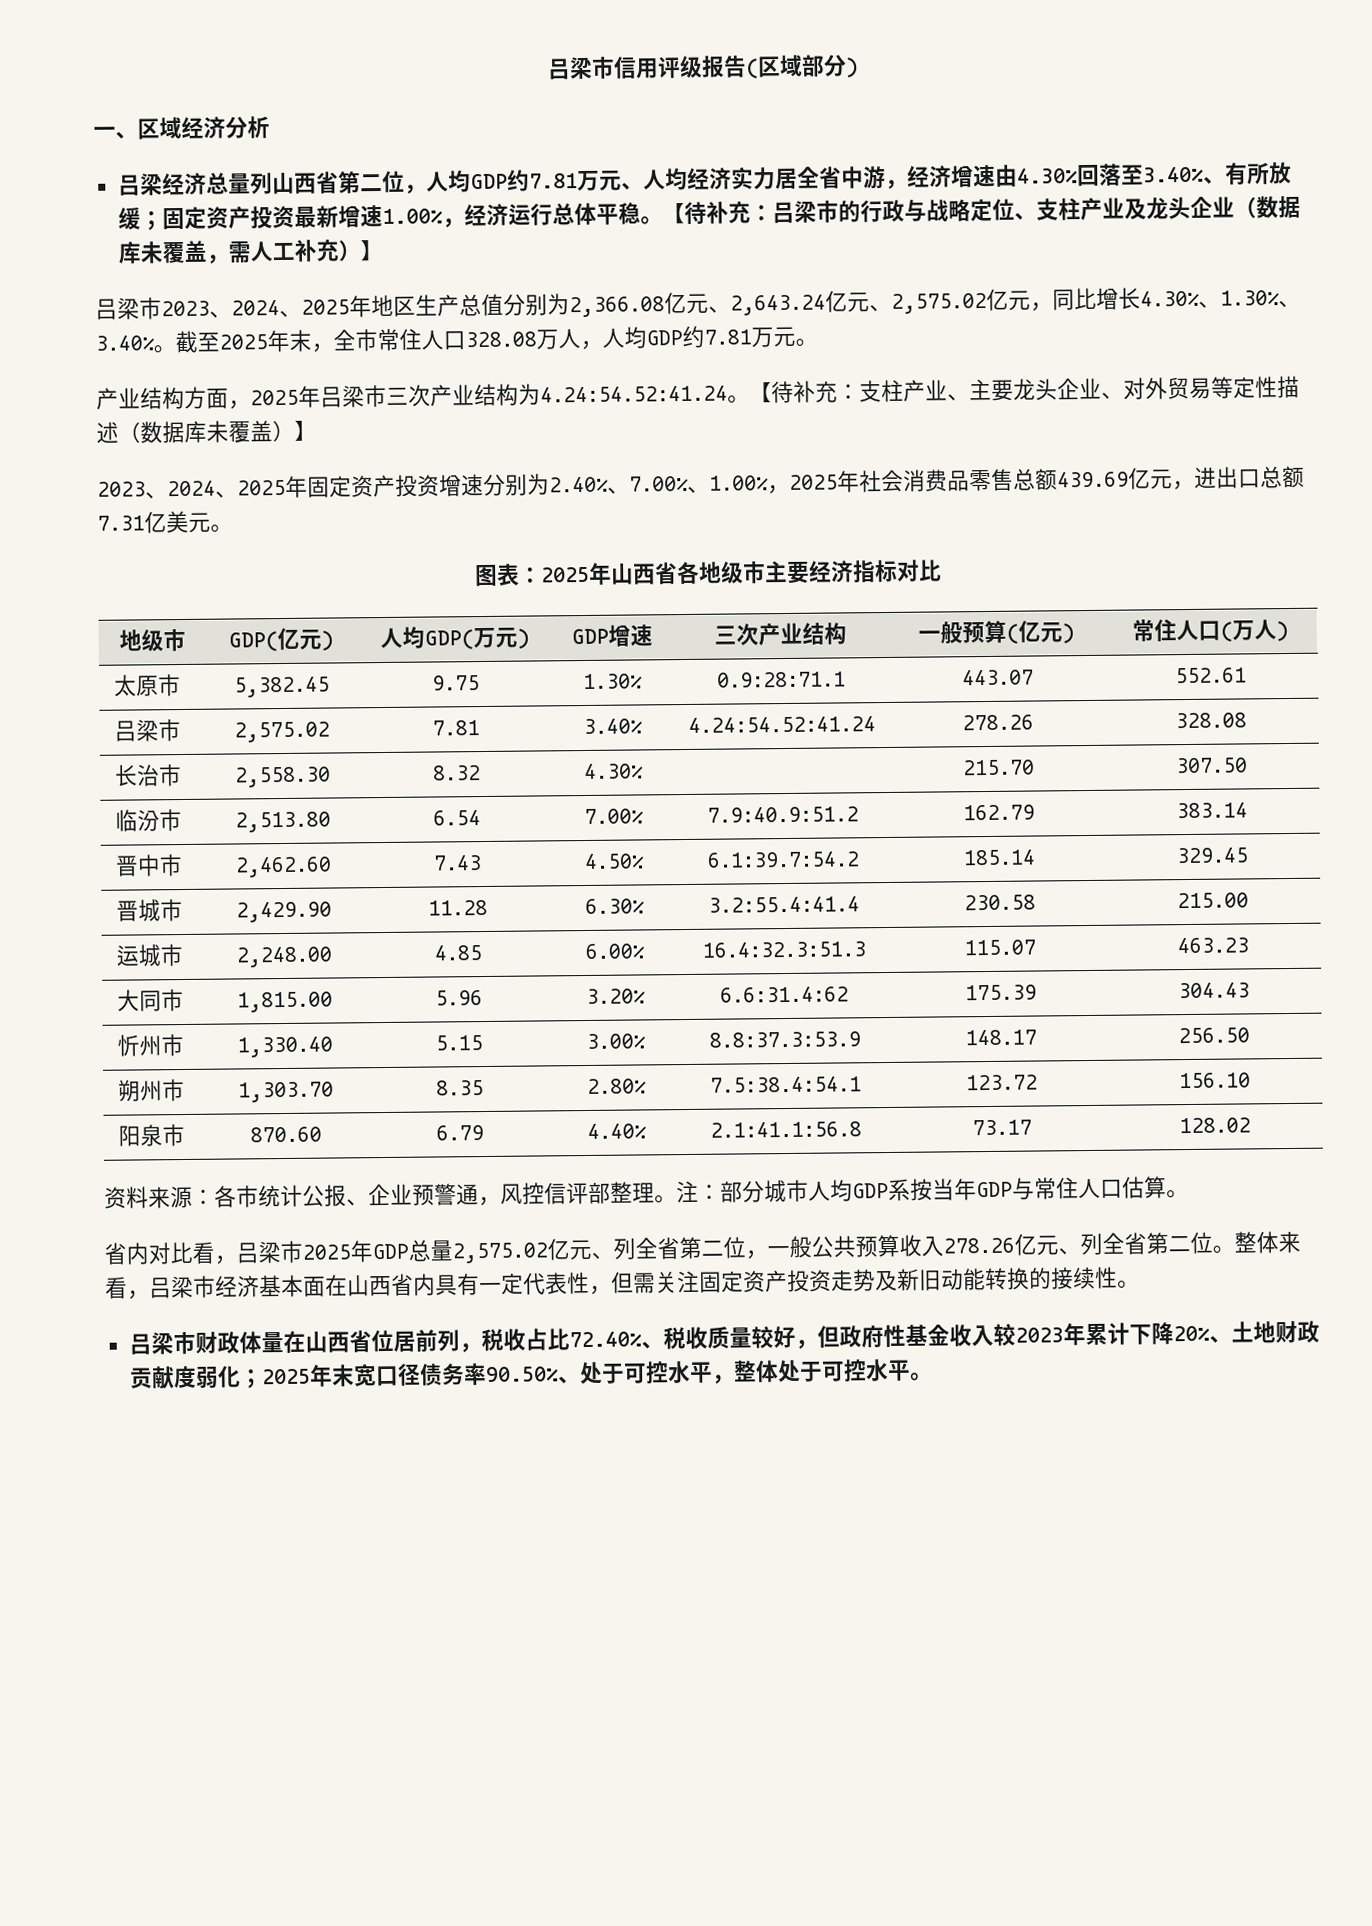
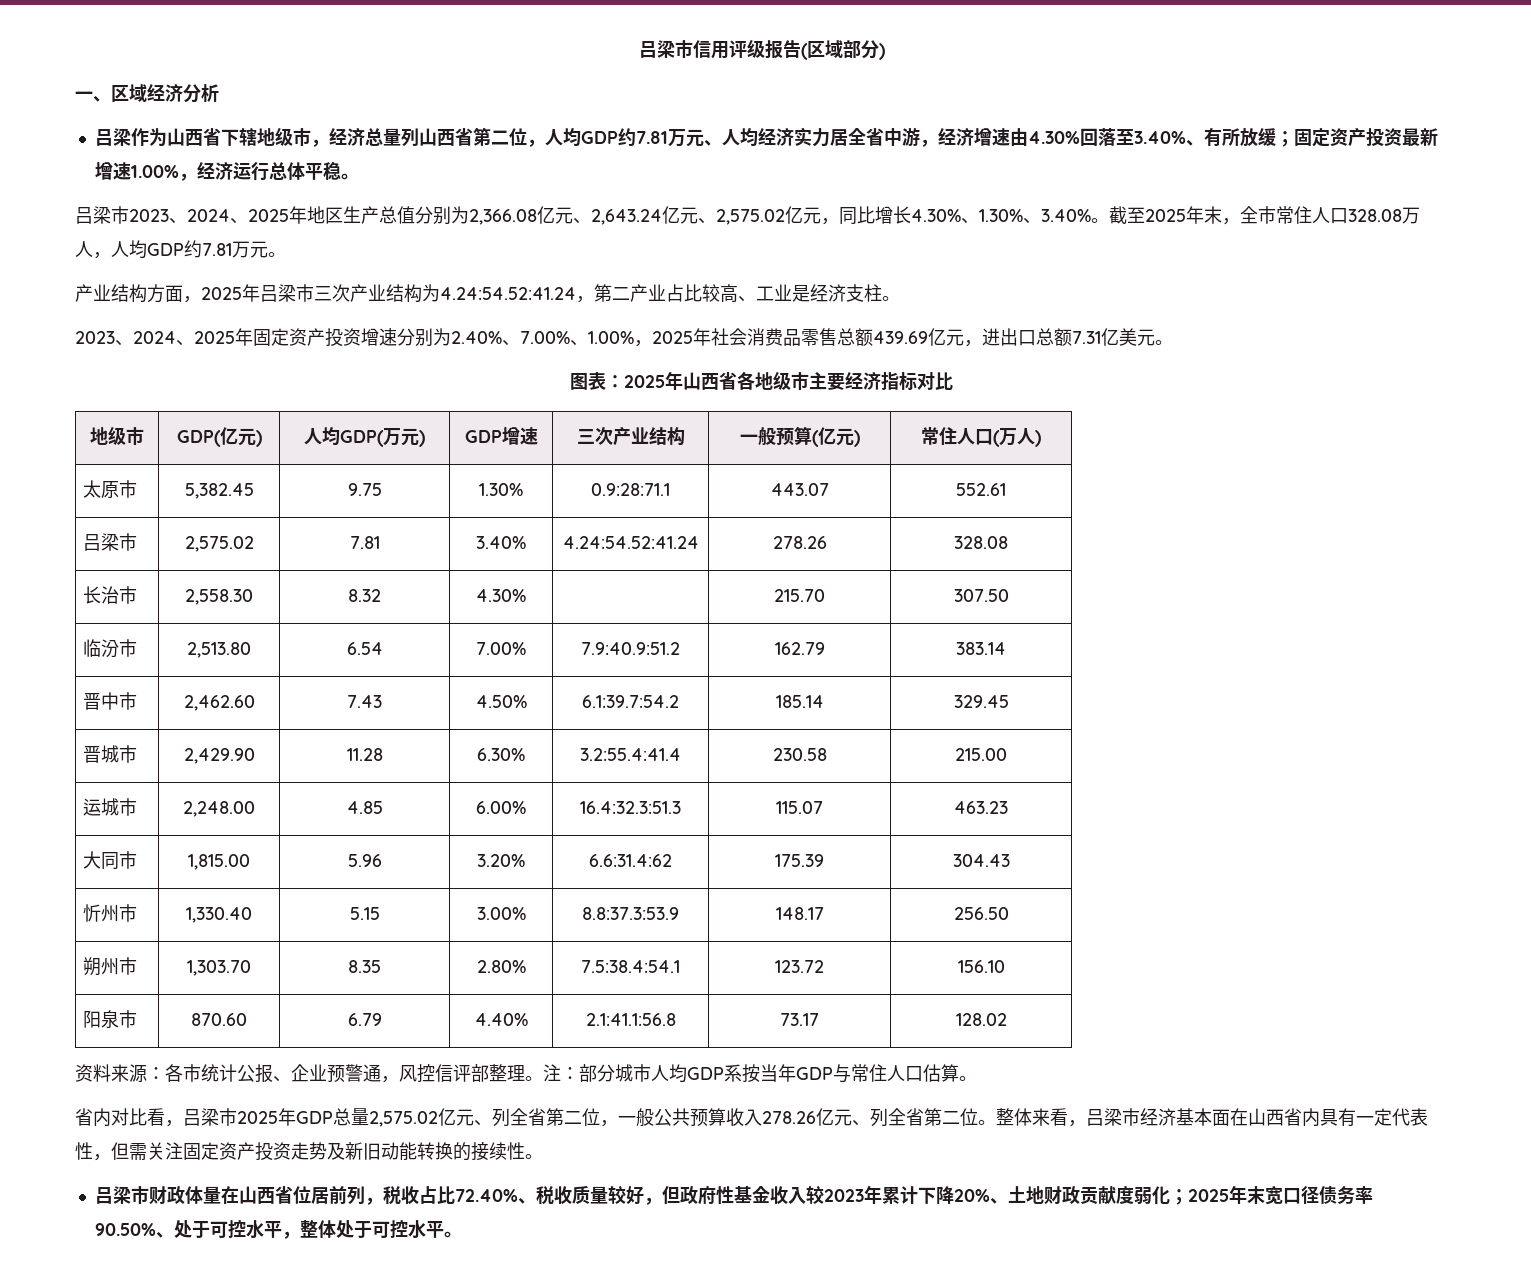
- 吕梁经济总量列山西省第二位，人均GDP约7.81万元、人均经济实力居全省中游，经济增速由4.30%回落至3.40%、有所放缓；固定资产投资最新增速1.00%，经济运行总体平稳。【待补充：吕梁市的行政与战略定位、支柱产业及龙头企业（数据库未覆盖，需人工补充）】
+ 吕梁作为山西省下辖地级市，经济总量列山西省第二位，人均GDP约7.81万元、人均经济实力居全省中游，经济增速由4.30%回落至3.40%、有所放缓；固定资产投资最新增速1.00%，经济运行总体平稳。
- 产业结构方面，2025年吕梁市三次产业结构为4.24:54.52:41.24。【待补充：支柱产业、主要龙头企业、对外贸易等定性描述（数据库未覆盖）】
+ 产业结构方面，2025年吕梁市三次产业结构为4.24:54.52:41.24，第二产业占比较高、工业是经济支柱。

